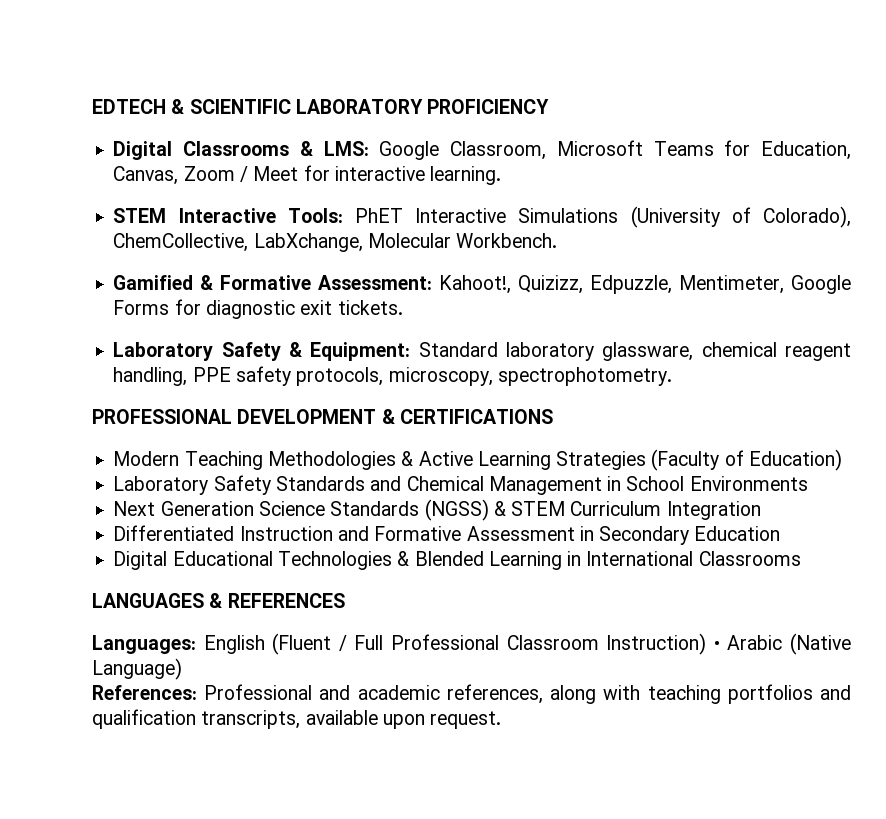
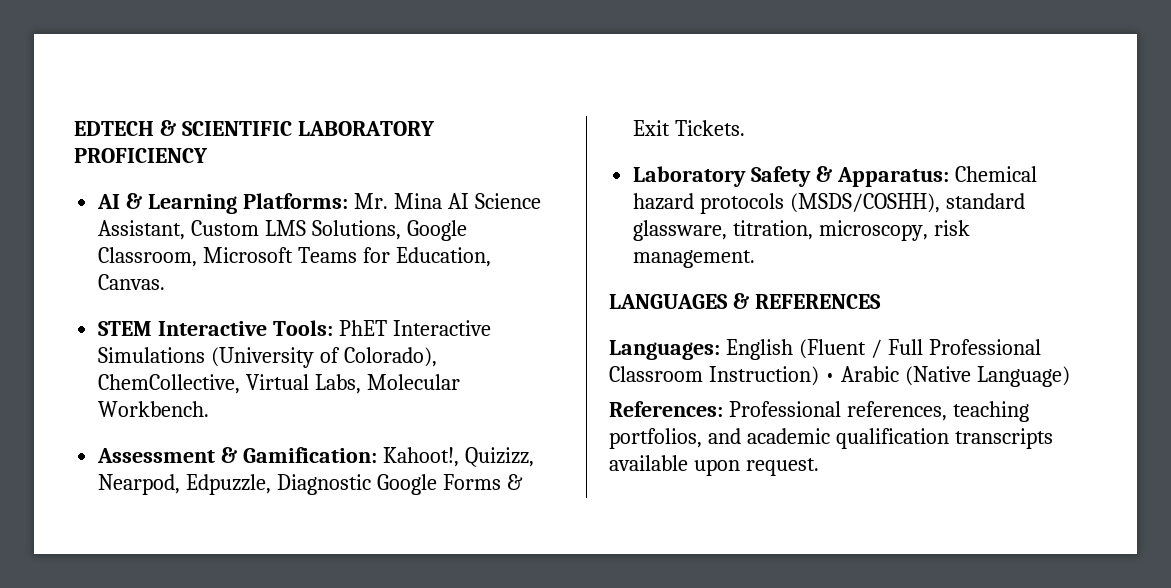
- Digital Classrooms & LMS: Google Classroom, Microsoft Teams for Education, Canvas, Zoom / Meet for interactive learning.
+ AI & Learning Platforms: Mr. Mina AI Science Assistant, Custom LMS Solutions, Google Classroom, Microsoft Teams for Education, Canvas.
- STEM Interactive Tools: PhET Interactive Simulations (University of Colorado), ChemCollective, LabXchange, Molecular Workbench.
+ STEM Interactive Tools: PhET Interactive Simulations (University of Colorado), ChemCollective, Virtual Labs, Molecular Workbench.
- Gamified & Formative Assessment: Kahoot!, Quizizz, Edpuzzle, Mentimeter, Google Forms for diagnostic exit tickets.
- Laboratory Safety & Equipment: Standard laboratory glassware, chemical reagent handling, PPE safety protocols, microscopy, spectrophotometry.
- PROFESSIONAL DEVELOPMENT & CERTIFICATIONS
- Modern Teaching Methodologies & Active Learning Strategies (Faculty of Education)
- Laboratory Safety Standards and Chemical Management in School Environments
- Next Generation Science Standards (NGSS) & STEM Curriculum Integration
- Differentiated Instruction and Formative Assessment in Secondary Education
- Digital Educational Technologies & Blended Learning in International Classrooms
+ Assessment & Gamification: Kahoot!, Quizizz, Nearpod, Edpuzzle, Diagnostic Google Forms & Exit Tickets.
+ Laboratory Safety & Apparatus: Chemical hazard protocols (MSDS/COSHH), standard glassware, titration, microscopy, risk management.
- References: Professional and academic references, along with teaching portfolios and qualification transcripts, available upon request.
+ References: Professional references, teaching portfolios, and academic qualification transcripts available upon request.

